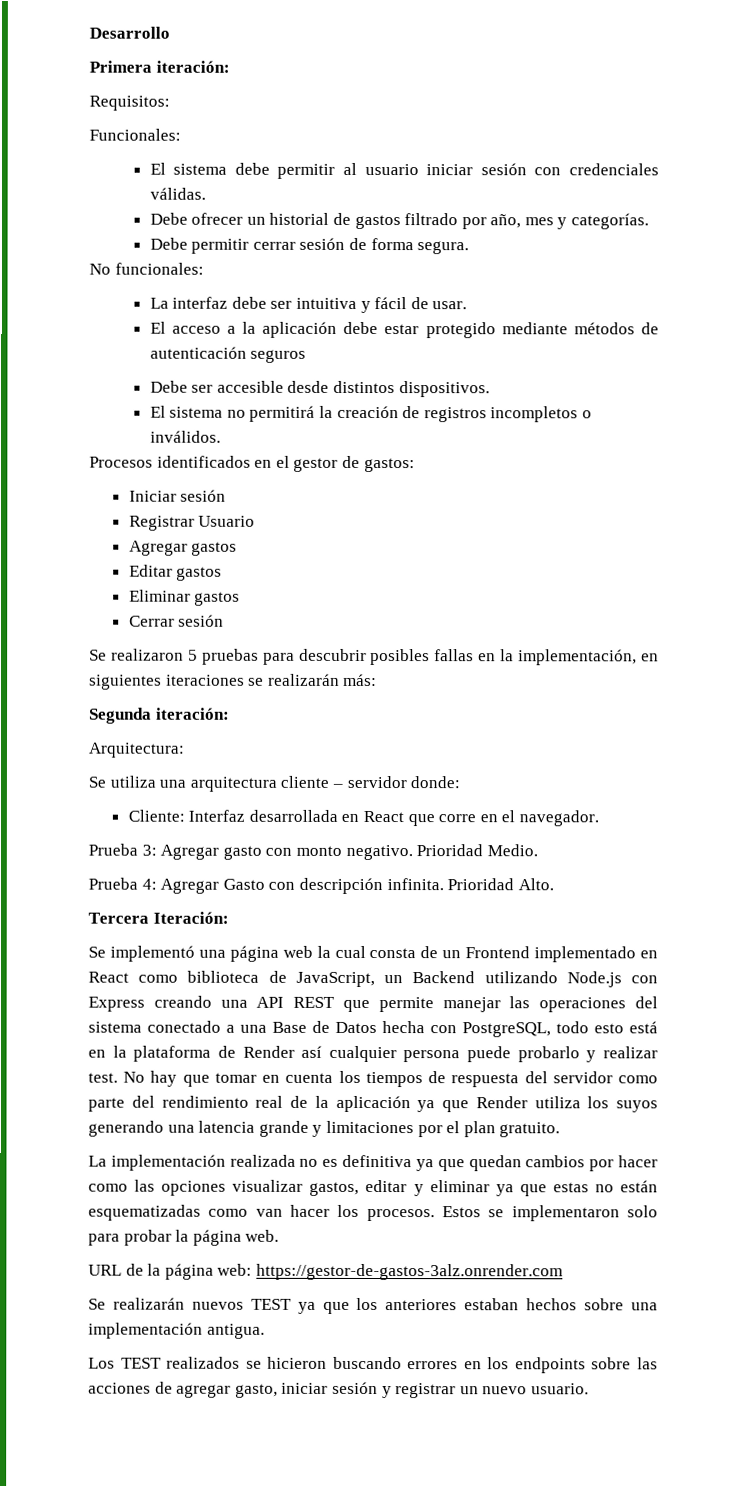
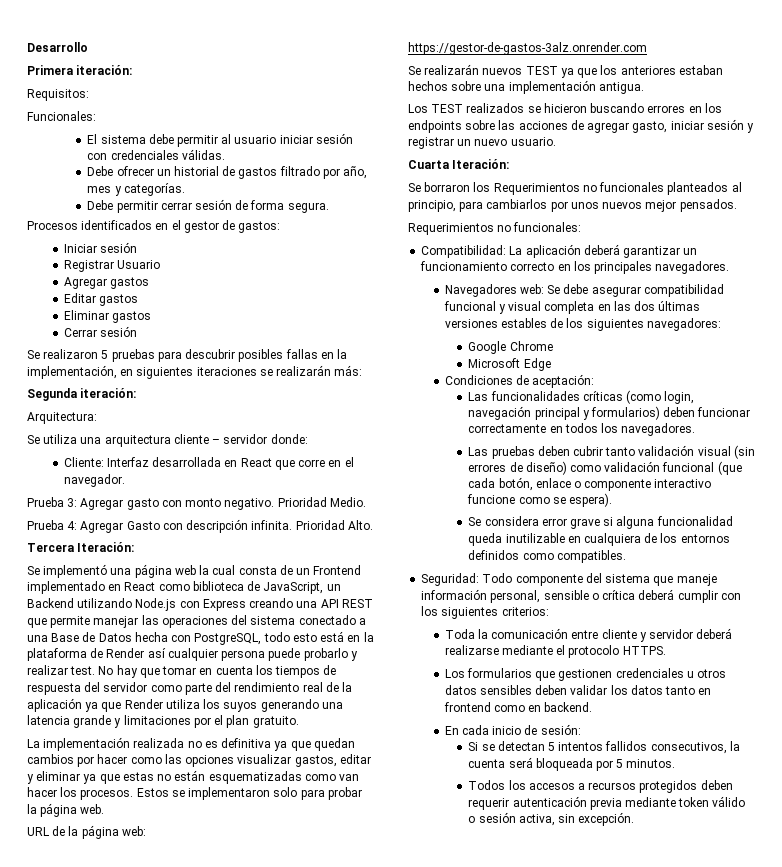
- No funcionales:
- La interfaz debe ser intuitiva y fácil de usar.
- El acceso a la aplicación debe estar protegido mediante métodos de autenticación seguros
- Debe ser accesible desde distintos dispositivos.
- El sistema no permitirá la creación de registros incompletos o inválidos.
+ Cuarta Iteración:
+ Se borraron los Requerimientos no funcionales planteados al principio, para cambiarlos por unos nuevos mejor pensados.
+ Requerimientos no funcionales:
+ Compatibilidad: La aplicación deberá garantizar un funcionamiento correcto en los principales navegadores.
+ Navegadores web: Se debe asegurar compatibilidad funcional y visual completa en las dos últimas versiones estables de los siguientes navegadores:
+ Google Chrome
+ Microsoft Edge
+ Condiciones de aceptación:
+ Las funcionalidades críticas (como login, navegación principal y formularios) deben funcionar correctamente en todos los navegadores.
+ Las pruebas deben cubrir tanto validación visual (sin errores de diseño) como validación funcional (que cada botón, enlace o componente interactivo funcione como se espera).
+ Se considera error grave si alguna funcionalidad queda inutilizable en cualquiera de los entornos definidos como compatibles.
+ Seguridad: Todo componente del sistema que maneje información personal, sensible o crítica deberá cumplir con los siguientes criterios:
+ Toda la comunicación entre cliente y servidor deberá realizarse mediante el protocolo HTTPS.
+ Los formularios que gestionen credenciales u otros datos sensibles deben validar los datos tanto en frontend como en backend.
+ En cada inicio de sesión:
+ Si se detectan 5 intentos fallidos consecutivos, la cuenta será bloqueada por 5 minutos.
+ Todos los accesos a recursos protegidos deben requerir autenticación previa mediante token válido o sesión activa, sin excepción.

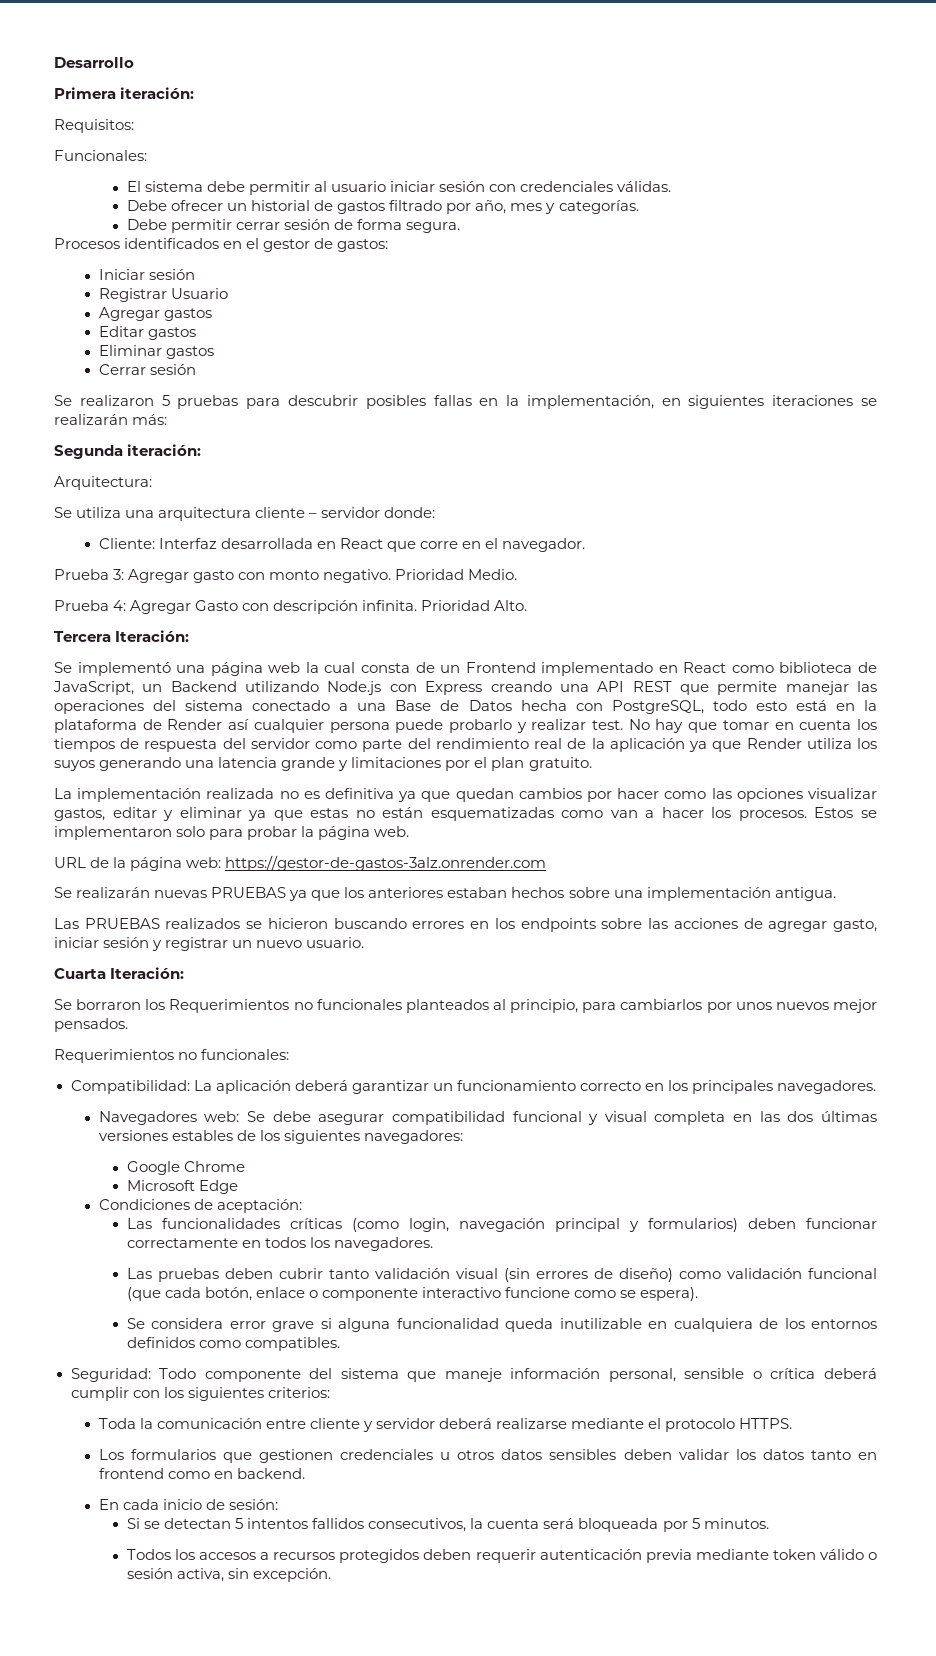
- La implementación realizada no es definitiva ya que quedan cambios por hacer como las opciones visualizar gastos, editar y eliminar ya que estas no están esquematizadas como van hacer los procesos.
+ La implementación realizada no es definitiva ya que quedan cambios por hacer como las opciones visualizar gastos, editar y eliminar ya que estas no están esquematizadas como van a hacer los procesos.
- Se realizarán nuevos TEST ya que los anteriores estaban hechos sobre una implementación antigua.
+ Se realizarán nuevas PRUEBAS ya que los anteriores estaban hechos sobre una implementación antigua.
- Los TEST realizados se hicieron buscando errores en los endpoints sobre las acciones de agregar gasto, iniciar sesión y registrar un nuevo usuario.
+ Las PRUEBAS realizados se hicieron buscando errores en los endpoints sobre las acciones de agregar gasto, iniciar sesión y registrar un nuevo usuario.

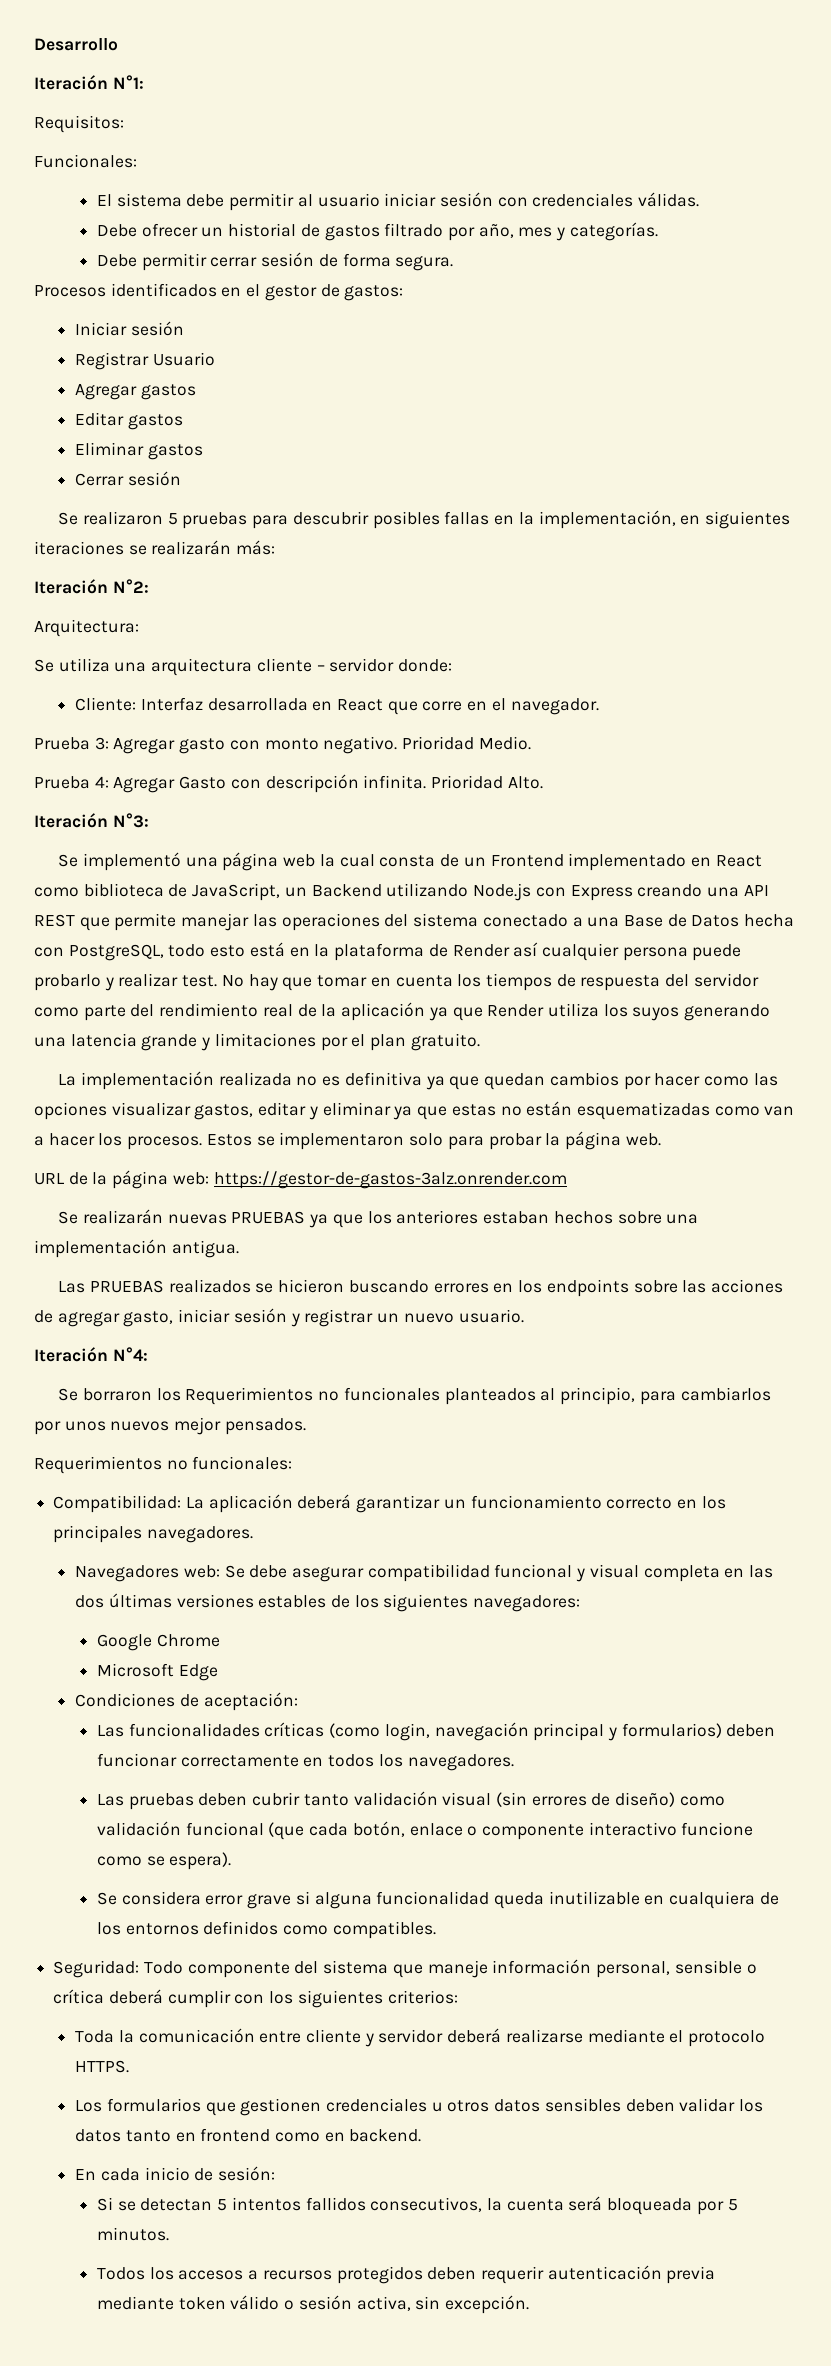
- Primera iteración:
+ Iteración N°1:
- Segunda iteración:
+ Iteración N°2:
- Tercera Iteración:
+ Iteración N°3:
- Cuarta Iteración:
+ Iteración N°4:

